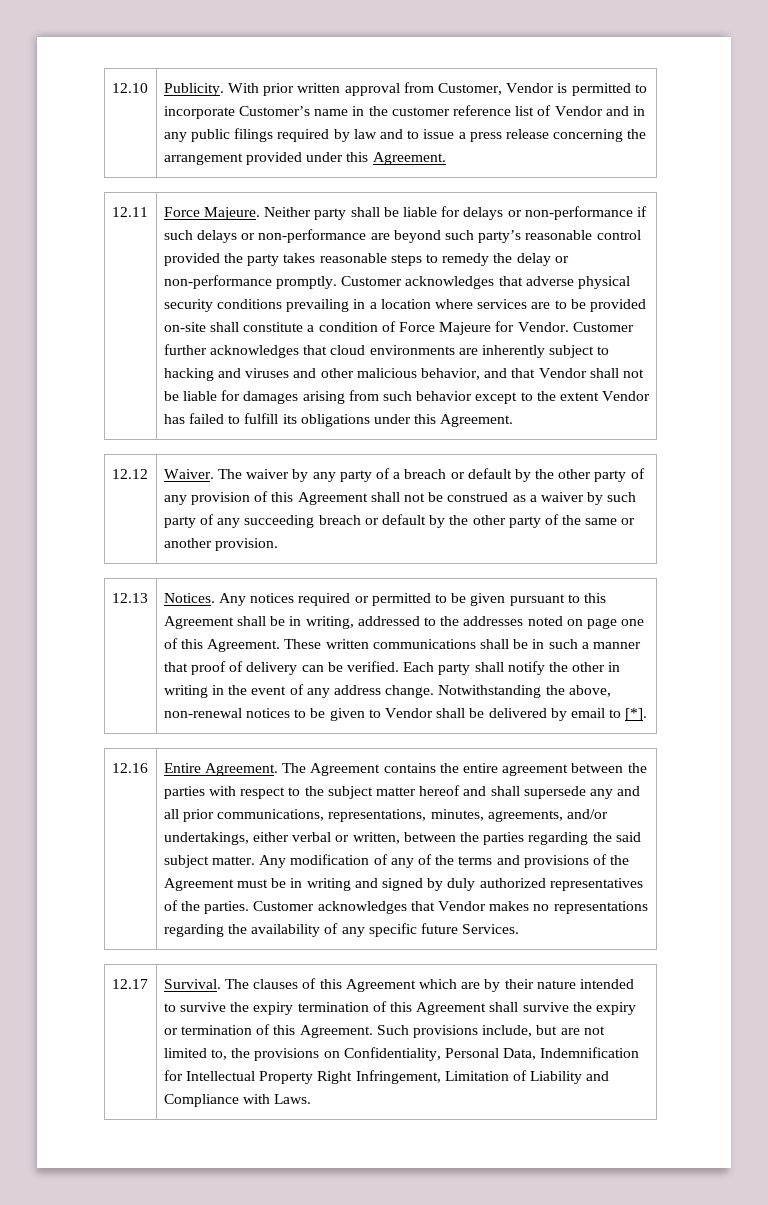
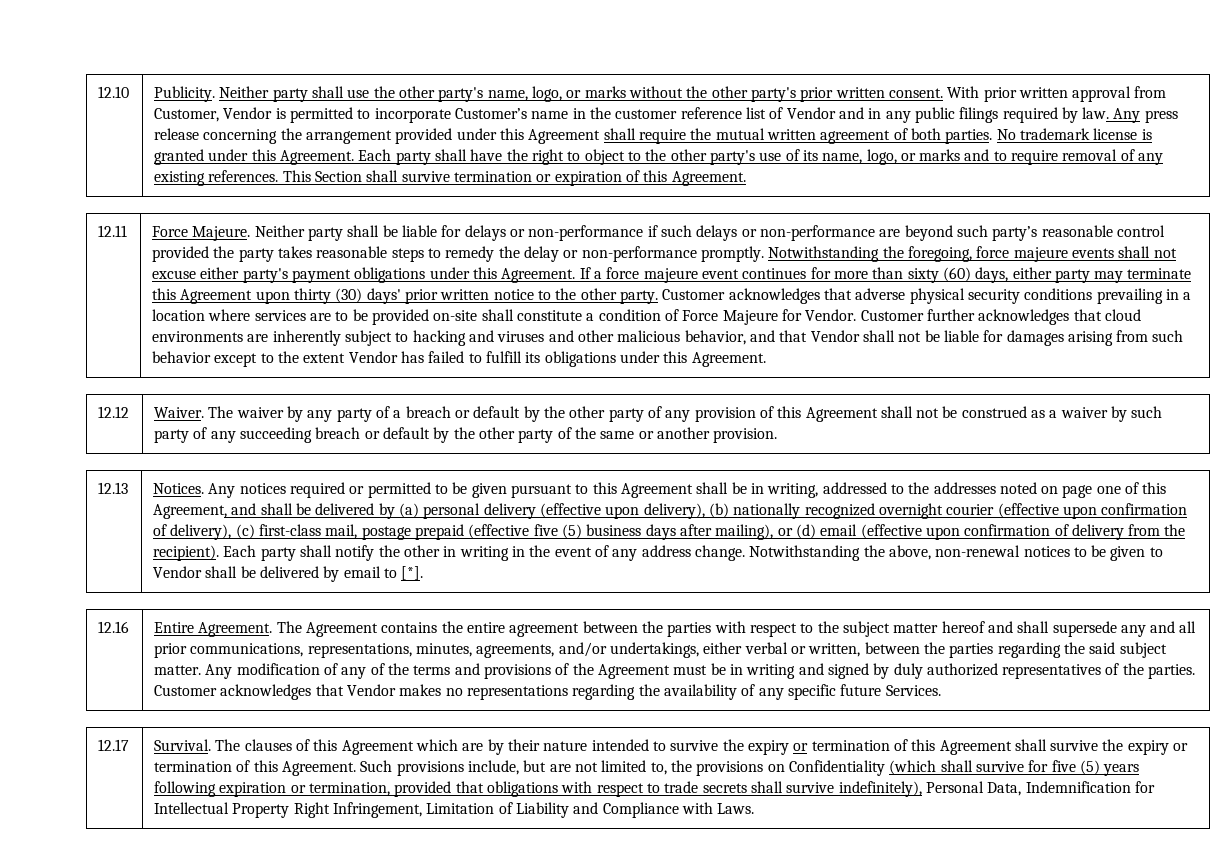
+ Neither party shall use the other party's name, logo, or marks without the other party's prior written consent.
- With prior written approval from Customer, Vendor is permitted to incorporate Customer’s name in the customer reference list of Vendor and in any public filings required by law and to issue a press release concerning the arrangement provided under this Agreement.
+ With prior written approval from Customer, Vendor is permitted to incorporate Customer’s name in the customer reference list of Vendor and in any public filings required by law. Any press release concerning the arrangement provided under this Agreement shall require the mutual written agreement of both parties. No trademark license is granted under this Agreement. Each party shall have the right to object to the other party's use of its name, logo, or marks and to require removal of any existing references. This Section shall survive termination or expiration of this Agreement.
+ Notwithstanding the foregoing, force majeure events shall not excuse either party's payment obligations under this Agreement. If a force majeure event continues for more than sixty (60) days, either party may terminate this Agreement upon thirty (30) days' prior written notice to the other party.
- Any notices required or permitted to be given pursuant to this Agreement shall be in writing, addressed to the addresses noted on page one of this Agreement. These written communications shall be in such a manner that proof of delivery can be verified.
+ Any notices required or permitted to be given pursuant to this Agreement shall be in writing, addressed to the addresses noted on page one of this Agreement, and shall be delivered by (a) personal delivery (effective upon delivery), (b) nationally recognized overnight courier (effective upon confirmation of delivery), (c) first-class mail, postage prepaid (effective five (5) business days after mailing), or (d) email (effective upon confirmation of delivery from the recipient).
- The clauses of this Agreement which are by their nature intended to survive the expiry termination of this Agreement shall survive the expiry or termination of this Agreement.
+ The clauses of this Agreement which are by their nature intended to survive the expiry or termination of this Agreement shall survive the expiry or termination of this Agreement.
- Such provisions include, but are not limited to, the provisions on Confidentiality, Personal Data, Indemnification for Intellectual Property Right Infringement, Limitation of Liability and Compliance with Laws.
+ Such provisions include, but are not limited to, the provisions on Confidentiality (which shall survive for five (5) years following expiration or termination, provided that obligations with respect to trade secrets shall survive indefinitely), Personal Data, Indemnification for Intellectual Property Right Infringement, Limitation of Liability and Compliance with Laws.

